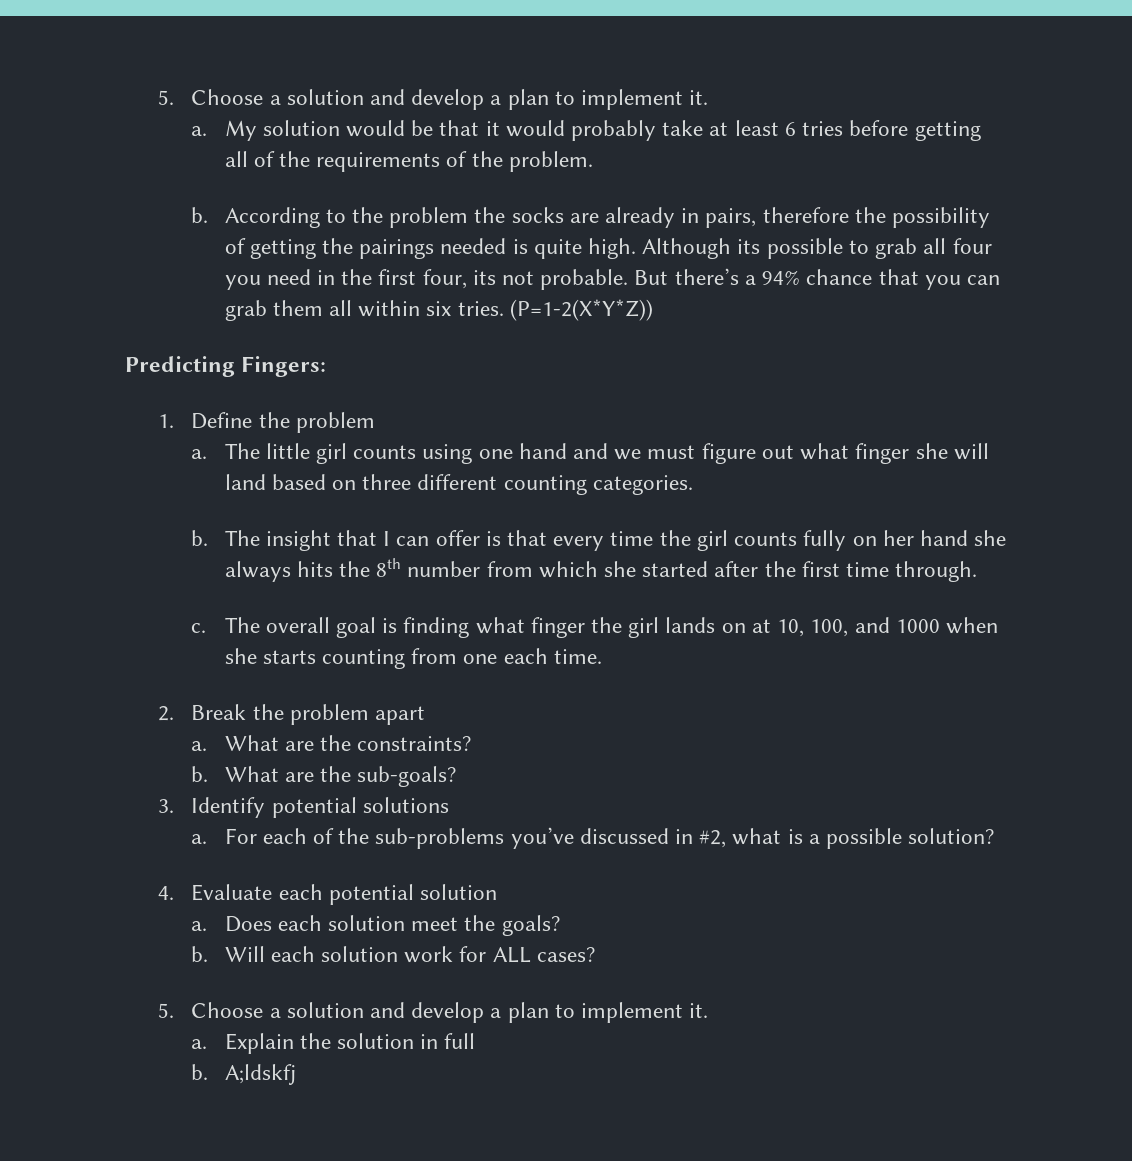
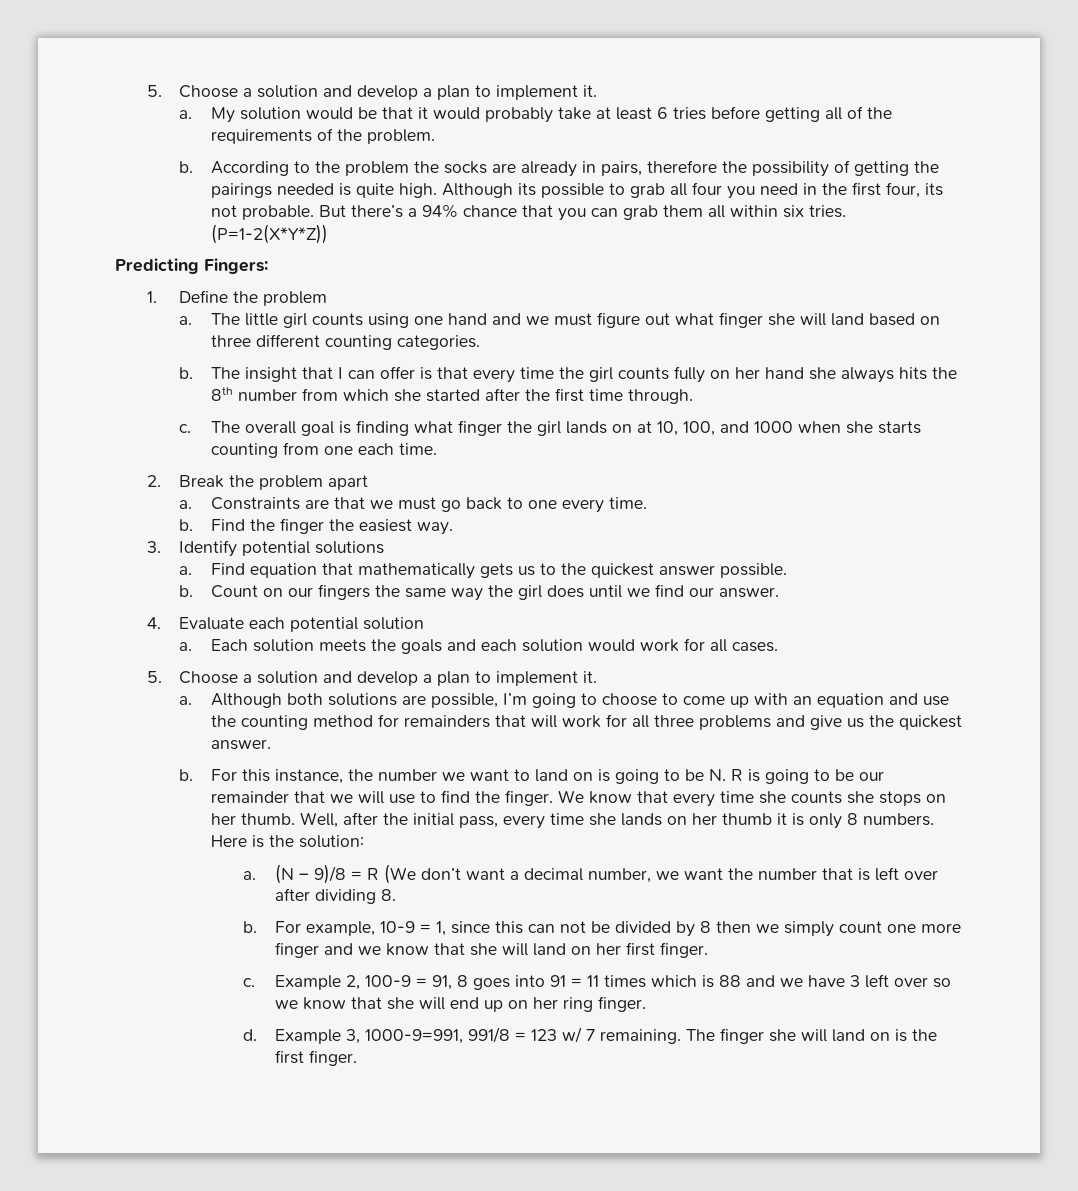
- What are the constraints?
- b. What are the sub-goals?
+ Constraints are that we must go back to one every time.
+ b. Find the finger the easiest way.
- For each of the sub-problems you’ve discussed in #2, what is a possible solution?
+ Find equation that mathematically gets us to the quickest answer possible.
+ b. Count on our fingers the same way the girl does until we find our answer.
- Does each solution meet the goals?
- b. Will each solution work for ALL cases?
+ Each solution meets the goals and each solution would work for all cases.
- Explain the solution in full
- b. A;ldskfj
+ Although both solutions are possible, I’m going to choose to come up with an equation and use the counting method for remainders that will work for all three problems and give us the quickest answer.
+ b. For this instance, the number we want to land on is going to be N. R is going to be our remainder that we will use to find the finger. We know that every time she counts she stops on her thumb. Well, after the initial pass, every time she lands on her thumb it is only 8 numbers. Here is the solution:
+ a. (N – 9)/8 = R (We don’t want a decimal number, we want the number that is left over after dividing 8.
+ b. For example, 10-9 = 1, since this can not be divided by 8 then we simply count one more finger and we know that she will land on her first finger.
+ c. Example 2, 100-9 = 91, 8 goes into 91 = 11 times which is 88 and we have 3 left over so we know that she will end up on her ring finger.
+ d. Example 3, 1000-9=991, 991/8 = 123 w/ 7 remaining. The finger she will land on is the first finger.

